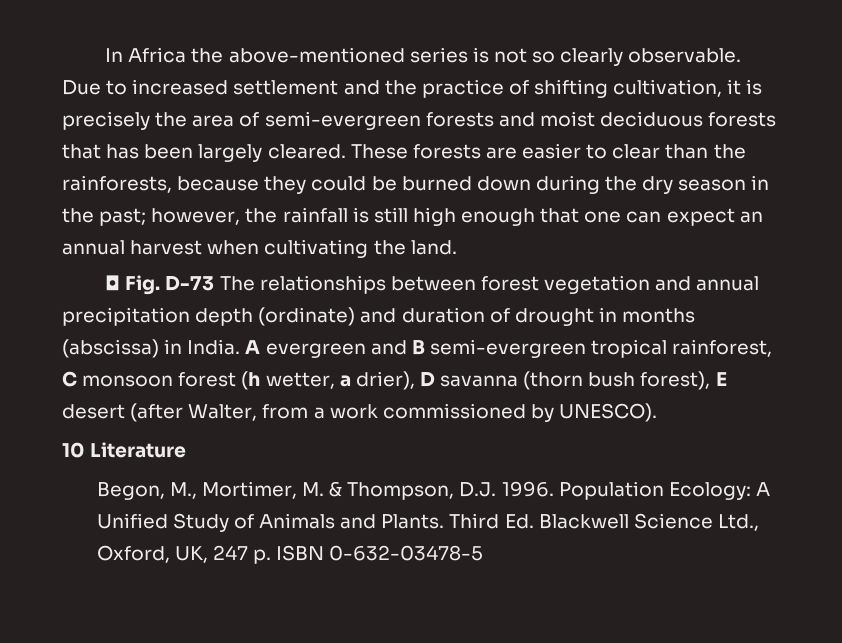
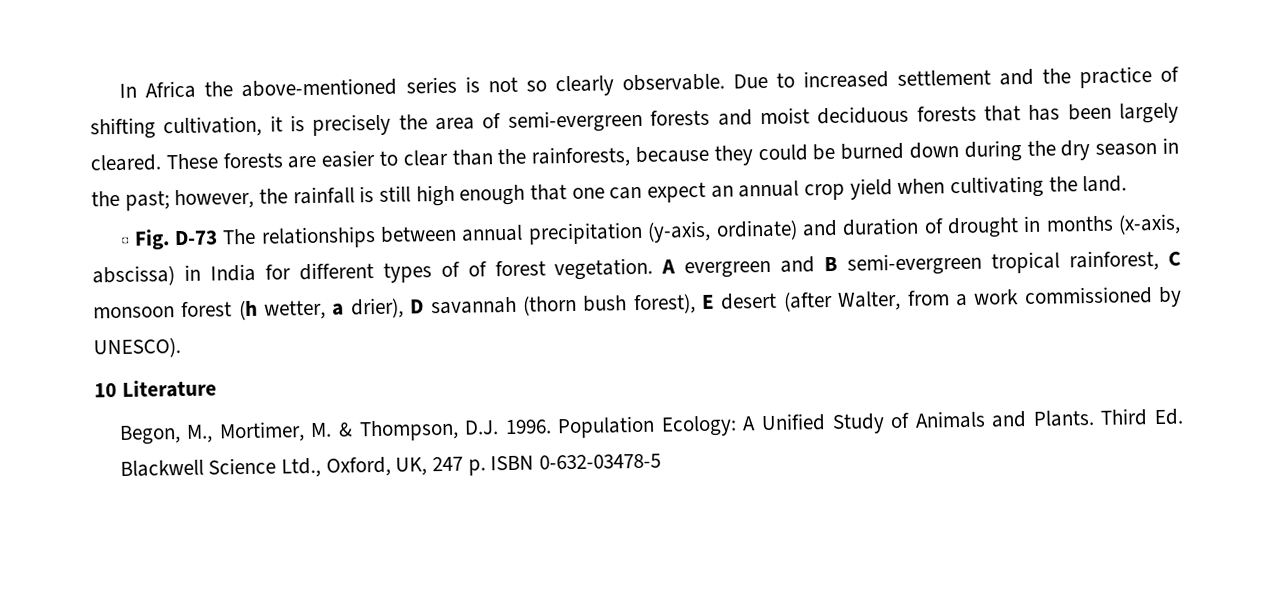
- These forests are easier to clear than the rainforests, because they could be burned down during the dry season in the past; however, the rainfall is still high enough that one can expect an annual harvest when cultivating the land.
+ These forests are easier to clear than the rainforests, because they could be burned down during the dry season in the past; however, the rainfall is still high enough that one can expect an annual crop yield when cultivating the land.
- ◘ Fig. D-73 The relationships between forest vegetation and annual precipitation depth (ordinate) and duration of drought in months (abscissa) in India.
+ ◘ Fig. D-73 The relationships between annual precipitation (y-axis, ordinate) and duration of drought in months (x-axis, abscissa) in India for different types of of forest vegetation.
- A evergreen and B semi-evergreen tropical rainforest, C monsoon forest (h wetter, a drier), D savanna (thorn bush forest), E desert (after Walter, from a work commissioned by UNESCO).
+ A evergreen and B semi-evergreen tropical rainforest, C monsoon forest (h wetter, a drier), D savannah (thorn bush forest), E desert (after Walter, from a work commissioned by UNESCO).

